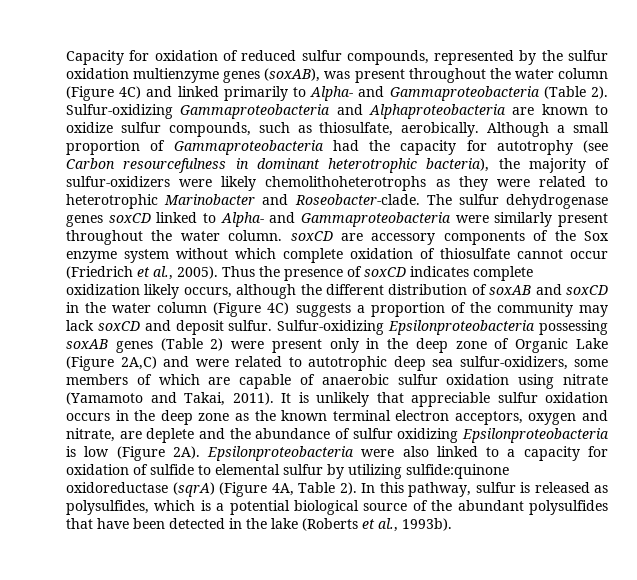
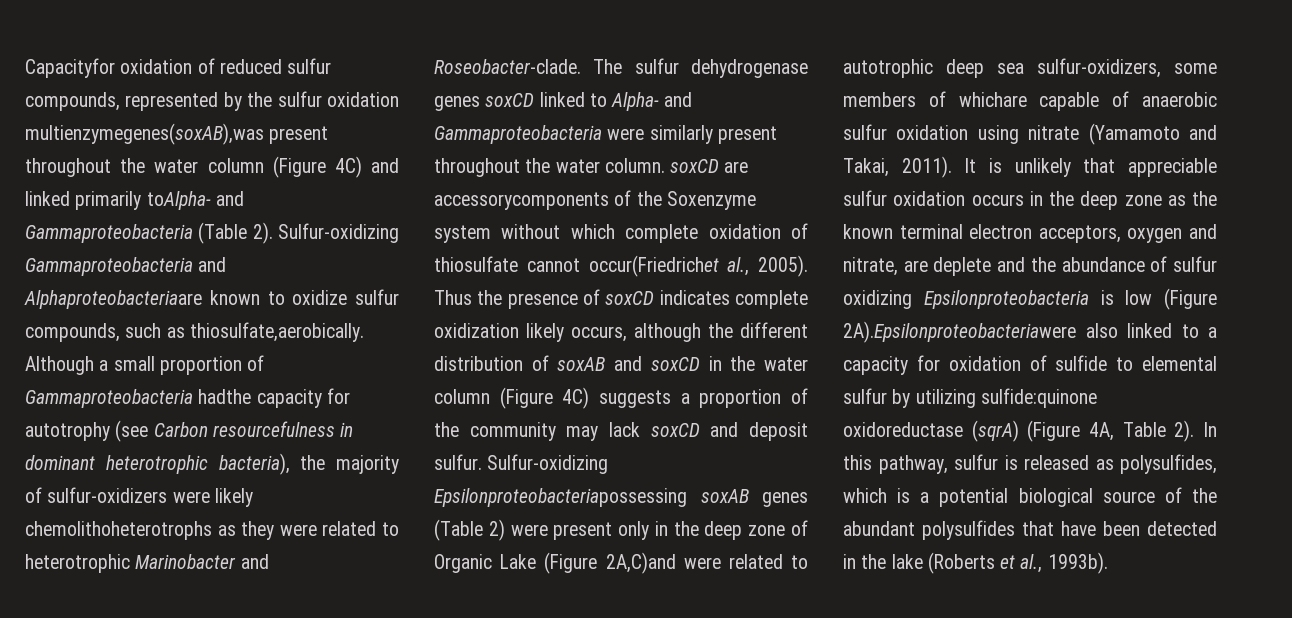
- Capacity for oxidation of reduced sulfur compounds, represented by the sulfur oxidation multienzyme genes (soxAB), was present throughout the water column (Figure 4C) and linked primarily to Alpha- and Gammaproteobacteria (Table 2).
+ Capacityfor oxidation of reduced sulfur compounds, represented by the sulfur oxidation multienzymegenes(soxAB),was present throughout the water column (Figure 4C) and linked primarily toAlpha- and Gammaproteobacteria (Table 2).
- Sulfur-oxidizing Gammaproteobacteria and Alphaproteobacteria are known to oxidize sulfur compounds, such as thiosulfate, aerobically.
+ Sulfur-oxidizing Gammaproteobacteria and Alphaproteobacteriaare known to oxidize sulfur compounds, such as thiosulfate,aerobically.
- Although a small proportion of Gammaproteobacteria had the capacity for autotrophy (see Carbon resourcefulness in dominant heterotrophic bacteria), the majority of sulfur-oxidizers were likely chemolithoheterotrophs as they were related to heterotrophic Marinobacter and Roseobacter-clade.
+ Although a small proportion of Gammaproteobacteria hadthe capacity for autotrophy (see Carbon resourcefulness in dominant heterotrophic bacteria), the majority of sulfur-oxidizers were likely chemolithoheterotrophs as they were related to heterotrophic Marinobacter and Roseobacter-clade.
- The sulfur dehydrogenase genes soxCD linked to Alpha- and Gammaproteobacteria were similarly present throughout the water column. soxCD are accessory components of the Sox enzyme system without which complete oxidation of thiosulfate cannot occur (Friedrich et al., 2005).
+ The sulfur dehydrogenase genes soxCD linked to Alpha- and Gammaproteobacteria were similarly present throughout the water column. soxCD are accessorycomponents of the Soxenzyme system without which complete oxidation of thiosulfate cannot occur(Friedrichet al., 2005).
- Sulfur-oxidizing Epsilonproteobacteria possessing soxAB genes (Table 2) were present only in the deep zone of Organic Lake (Figure 2A,C) and were related to autotrophic deep sea sulfur-oxidizers, some members of which are capable of anaerobic sulfur oxidation using nitrate (Yamamoto and Takai, 2011).
+ Sulfur-oxidizing Epsilonproteobacteriapossessing soxAB genes (Table 2) were present only in the deep zone of Organic Lake (Figure 2A,C)and were related to autotrophic deep sea sulfur-oxidizers, some members of whichare capable of anaerobic sulfur oxidation using nitrate (Yamamoto and Takai, 2011).
- It is unlikely that appreciable sulfur oxidation occurs in the deep zone as the known terminal electron acceptors, oxygen and nitrate, are deplete and the abundance of sulfur oxidizing Epsilonproteobacteria is low (Figure 2A). Epsilonproteobacteria were also linked to a capacity for oxidation of sulfide to elemental sulfur by utilizing sulfide:quinone oxidoreductase (sqrA) (Figure 4A, Table 2).
+ It is unlikely that appreciable sulfur oxidation occurs in the deep zone as the known terminal electron acceptors, oxygen and nitrate, are deplete and the abundance of sulfur oxidizing Epsilonproteobacteria is low (Figure 2A).Epsilonproteobacteriawere also linked to a capacity for oxidation of sulfide to elemental sulfur by utilizing sulfide:quinone oxidoreductase (sqrA) (Figure 4A, Table 2).

